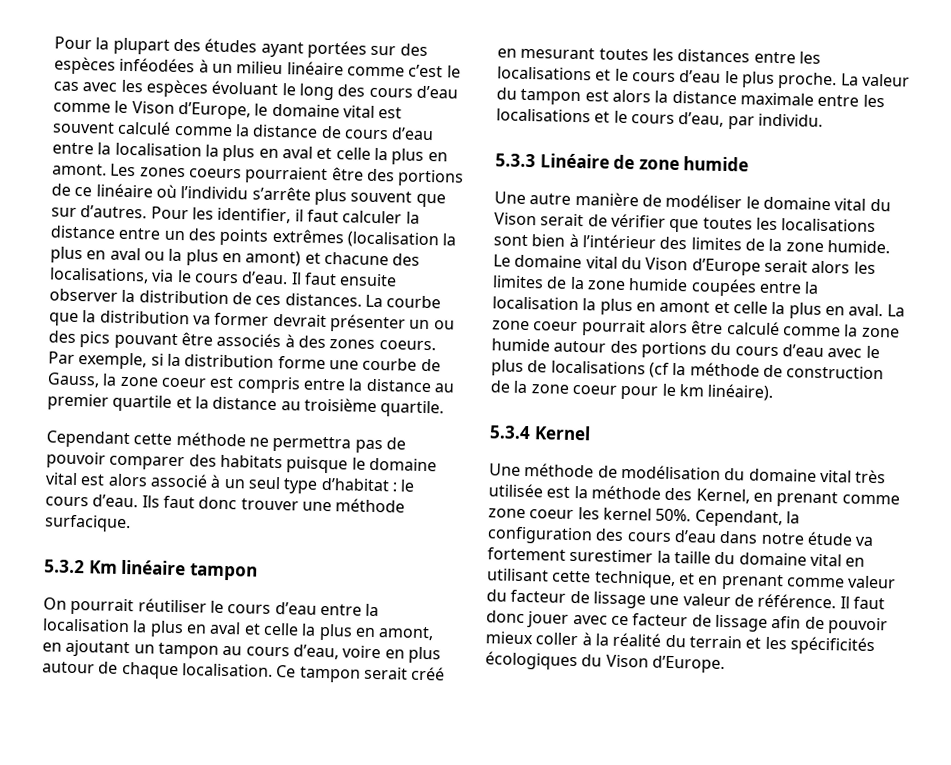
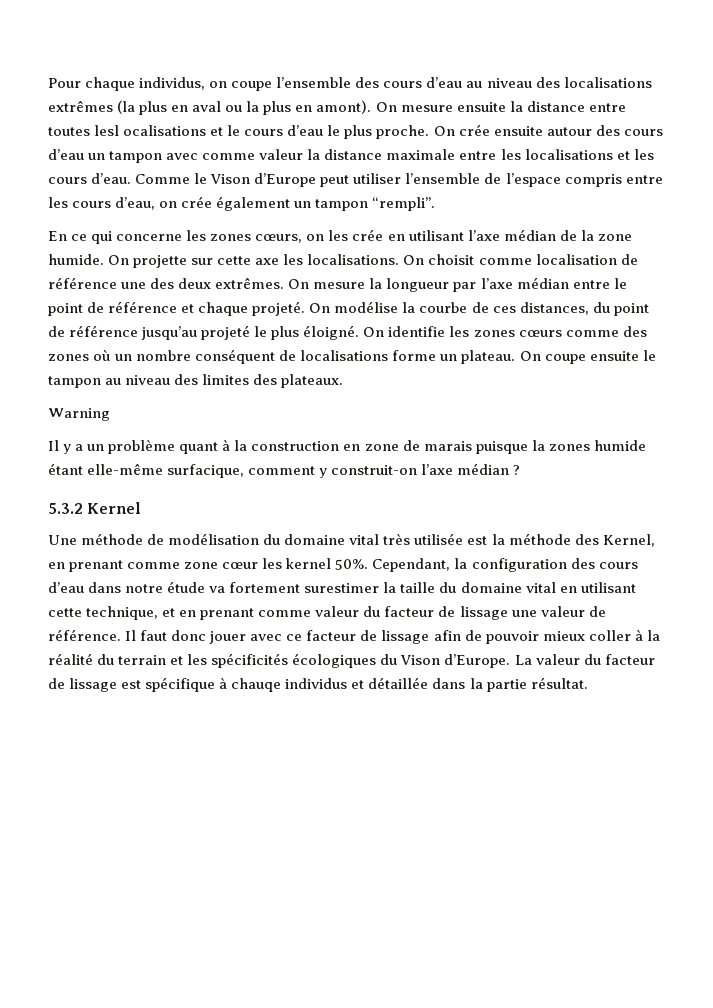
- Pour la plupart des études ayant portées sur des espèces inféodées à un milieu linéaire comme c’est le cas avec les espèces évoluant le long des cours d’eau comme le Vison d’Europe, le domaine vital est souvent calculé comme la distance de cours d’eau entre la localisation la plus en aval et celle la plus en amont. Les zones coeurs pourraient être des portions de ce linéaire où l’individu s’arrête plus souvent que sur d’autres. Pour les identifier, il faut calculer la distance entre un des points extrêmes (localisation la plus en aval ou la plus en amont) et chacune des localisations, via le cours d’eau. Il faut ensuite observer la distribution de ces distances. La courbe que la distribution va former devrait présenter un ou des pics pouvant être associés à des zones coeurs. Par exemple, si la distribution forme une courbe de Gauss, la zone coeur est compris entre la distance au premier quartile et la distance au troisième quartile.
- Cependant cette méthode ne permettra pas de pouvoir comparer des habitats puisque le domaine vital est alors associé à un seul type d’habitat : le cours d’eau. Ils faut donc trouver une méthode surfacique.
- 5.3.2 Km linéaire tampon
- On pourrait réutiliser le cours d’eau entre la localisation la plus en aval et celle la plus en amont, en ajoutant un tampon au cours d’eau, voire en plus autour de chaque localisation. Ce tampon serait créé en mesurant toutes les distances entre les localisations et le cours d’eau le plus proche.
+ Pour chaque individus, on coupe l’ensemble des cours d’eau au niveau des localisations extrêmes (la plus en aval ou la plus en amont). On mesure ensuite la distance entre toutes lesl ocalisations et le cours d’eau le plus proche.
- La valeur du tampon est alors la distance maximale entre les localisations et le cours d’eau, par individu.
- 5.3.3 Linéaire de zone humide
- Une autre manière de modéliser le domaine vital du Vison serait de vérifier que toutes les localisations sont bien à l’intérieur des limites de la zone humide. Le domaine vital du Vison d’Europe serait alors les limites de la zone humide coupées entre la localisation la plus en amont et celle la plus en aval. La zone coeur pourrait alors être calculé comme la zone humide autour des portions du cours d’eau avec le plus de localisations (cf la méthode de construction de la zone coeur pour le km linéaire).
- 5.3.4 Kernel
+ On crée ensuite autour des cours d’eau un tampon avec comme valeur la distance maximale entre les localisations et les cours d’eau. Comme le Vison d’Europe peut utiliser l’ensemble de l’espace compris entre les cours d’eau, on crée également un tampon “rempli”.
+ En ce qui concerne les zones cœurs, on les crée en utilisant l’axe médian de la zone humide. On projette sur cette axe les localisations. On choisit comme localisation de référence une des deux extrêmes. On mesure la longueur par l’axe médian entre le point de référence et chaque projeté. On modélise la courbe de ces distances, du point de référence jusqu’au projeté le plus éloigné. On identifie les zones cœurs comme des zones où un nombre conséquent de localisations forme un plateau. On coupe ensuite le tampon au niveau des limites des plateaux.
+ Warning
+ Il y a un problème quant à la construction en zone de marais puisque la zones humide étant elle-même surfacique, comment y construit-on l’axe médian ?
+ 5.3.2 Kernel
- Une méthode de modélisation du domaine vital très utilisée est la méthode des Kernel, en prenant comme zone coeur les kernel 50%.
+ Une méthode de modélisation du domaine vital très utilisée est la méthode des Kernel, en prenant comme zone cœur les kernel 50%.
+ La valeur du facteur de lissage est spécifique à chauqe individus et détaillée dans la partie résultat.

